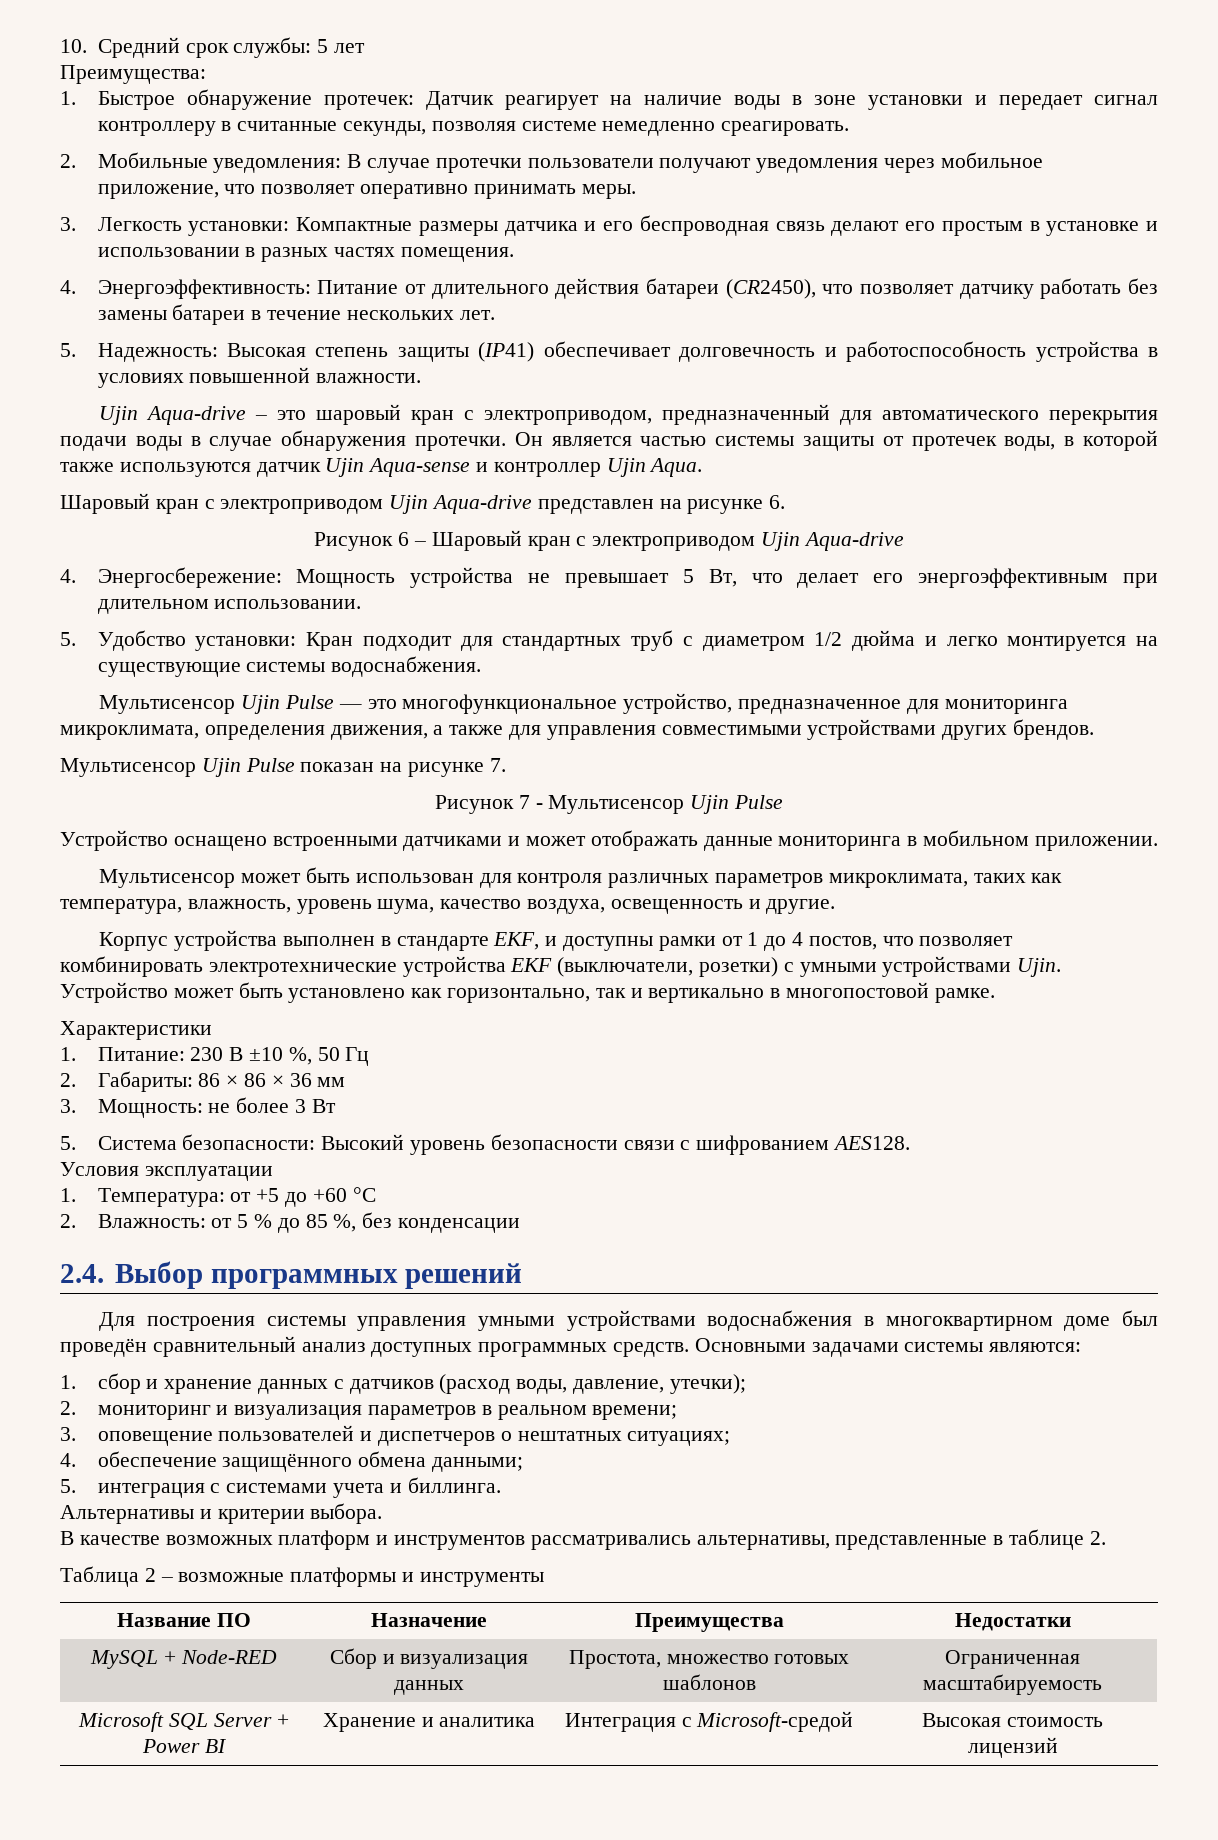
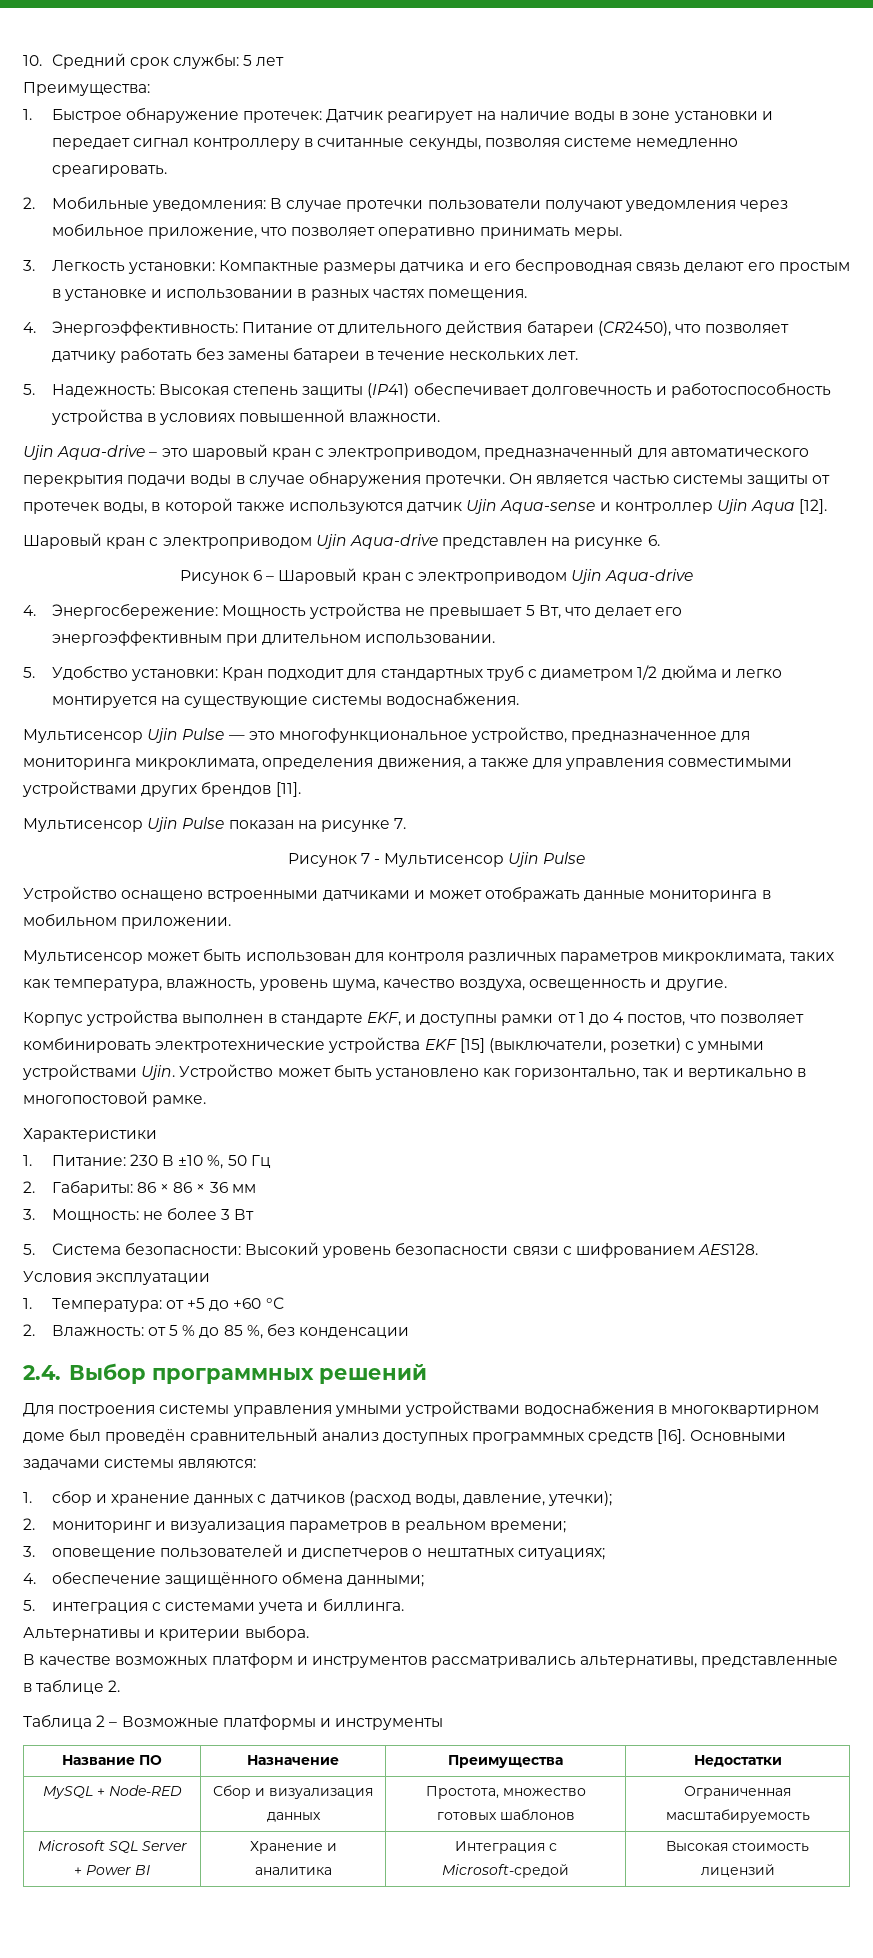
- Он является частью системы защиты от протечек воды, в которой также используются датчик Ujin Aqua-sense и контроллер Ujin Aqua.
+ Он является частью системы защиты от протечек воды, в которой также используются датчик Ujin Aqua-sense и контроллер Ujin Aqua [12].
- Мультисенсор Ujin Pulse — это многофункциональное устройство, предназначенное для мониторинга микроклимата, определения движения, а также для управления совместимыми устройствами других брендов.
+ Мультисенсор Ujin Pulse — это многофункциональное устройство, предназначенное для мониторинга микроклимата, определения движения, а также для управления совместимыми устройствами других брендов [11].
- Корпус устройства выполнен в стандарте EKF, и доступны рамки от 1 до 4 постов, что позволяет комбинировать электротехнические устройства EKF (выключатели, розетки) с умными устройствами Ujin.
+ Корпус устройства выполнен в стандарте EKF, и доступны рамки от 1 до 4 постов, что позволяет комбинировать электротехнические устройства EKF [15] (выключатели, розетки) с умными устройствами Ujin.
- Для построения системы управления умными устройствами водоснабжения в многоквартирном доме был проведён сравнительный анализ доступных программных средств.
+ Для построения системы управления умными устройствами водоснабжения в многоквартирном доме был проведён сравнительный анализ доступных программных средств [16].
- Таблица 2 – возможные платформы и инструменты
+ Таблица 2 – Возможные платформы и инструменты

